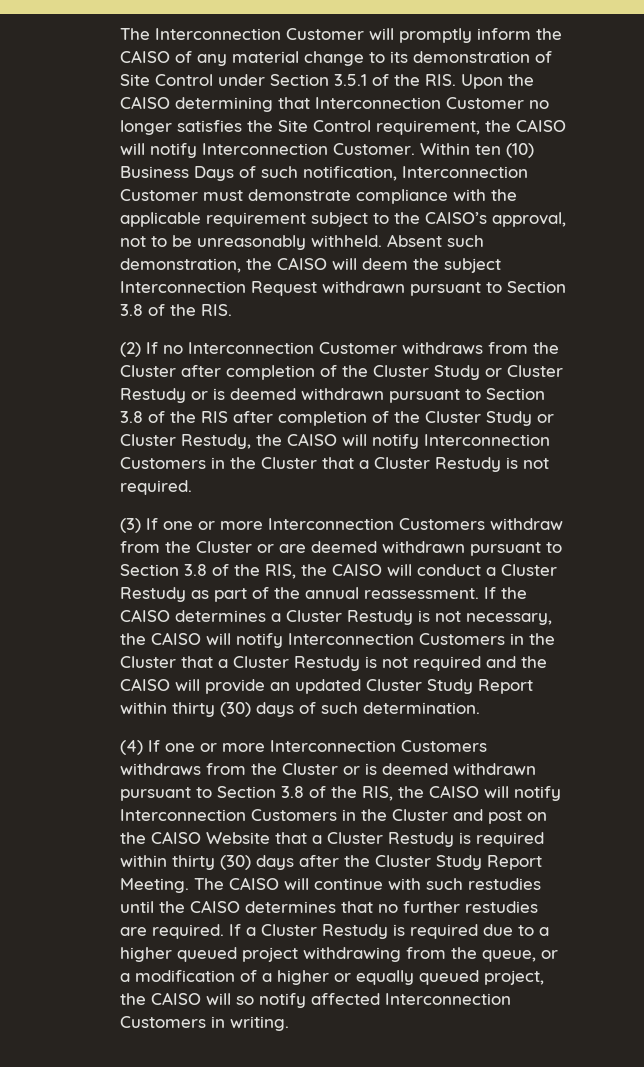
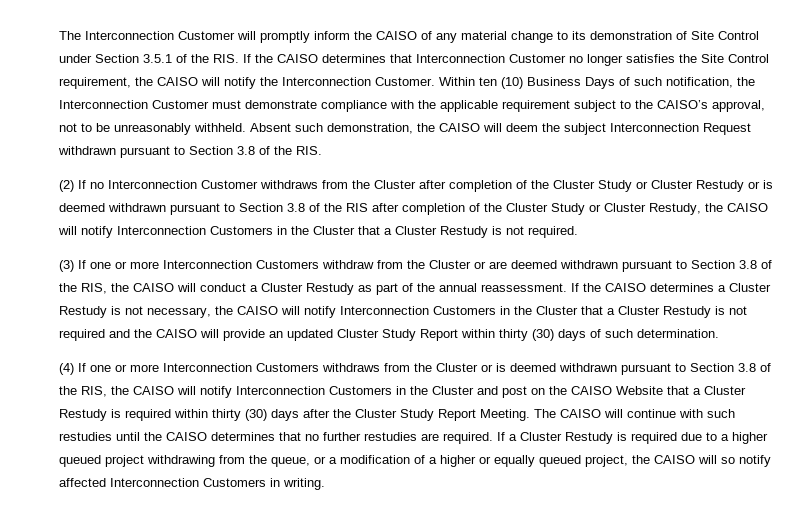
- The Interconnection Customer will promptly inform the CAISO of any material change to its demonstration of Site Control under Section 3.5.1 of the RIS. Upon the CAISO determining that Interconnection Customer no longer satisfies the Site Control requirement, the CAISO will notify Interconnection Customer.
+ The Interconnection Customer will promptly inform the CAISO of any material change to its demonstration of Site Control under Section 3.5.1 of the RIS. If the CAISO determines that Interconnection Customer no longer satisfies the Site Control requirement, the CAISO will notify the Interconnection Customer.
- Within ten (10) Business Days of such notification, Interconnection Customer must demonstrate compliance with the applicable requirement subject to the CAISO’s approval, not to be unreasonably withheld.
+ Within ten (10) Business Days of such notification, the Interconnection Customer must demonstrate compliance with the applicable requirement subject to the CAISO’s approval, not to be unreasonably withheld.

